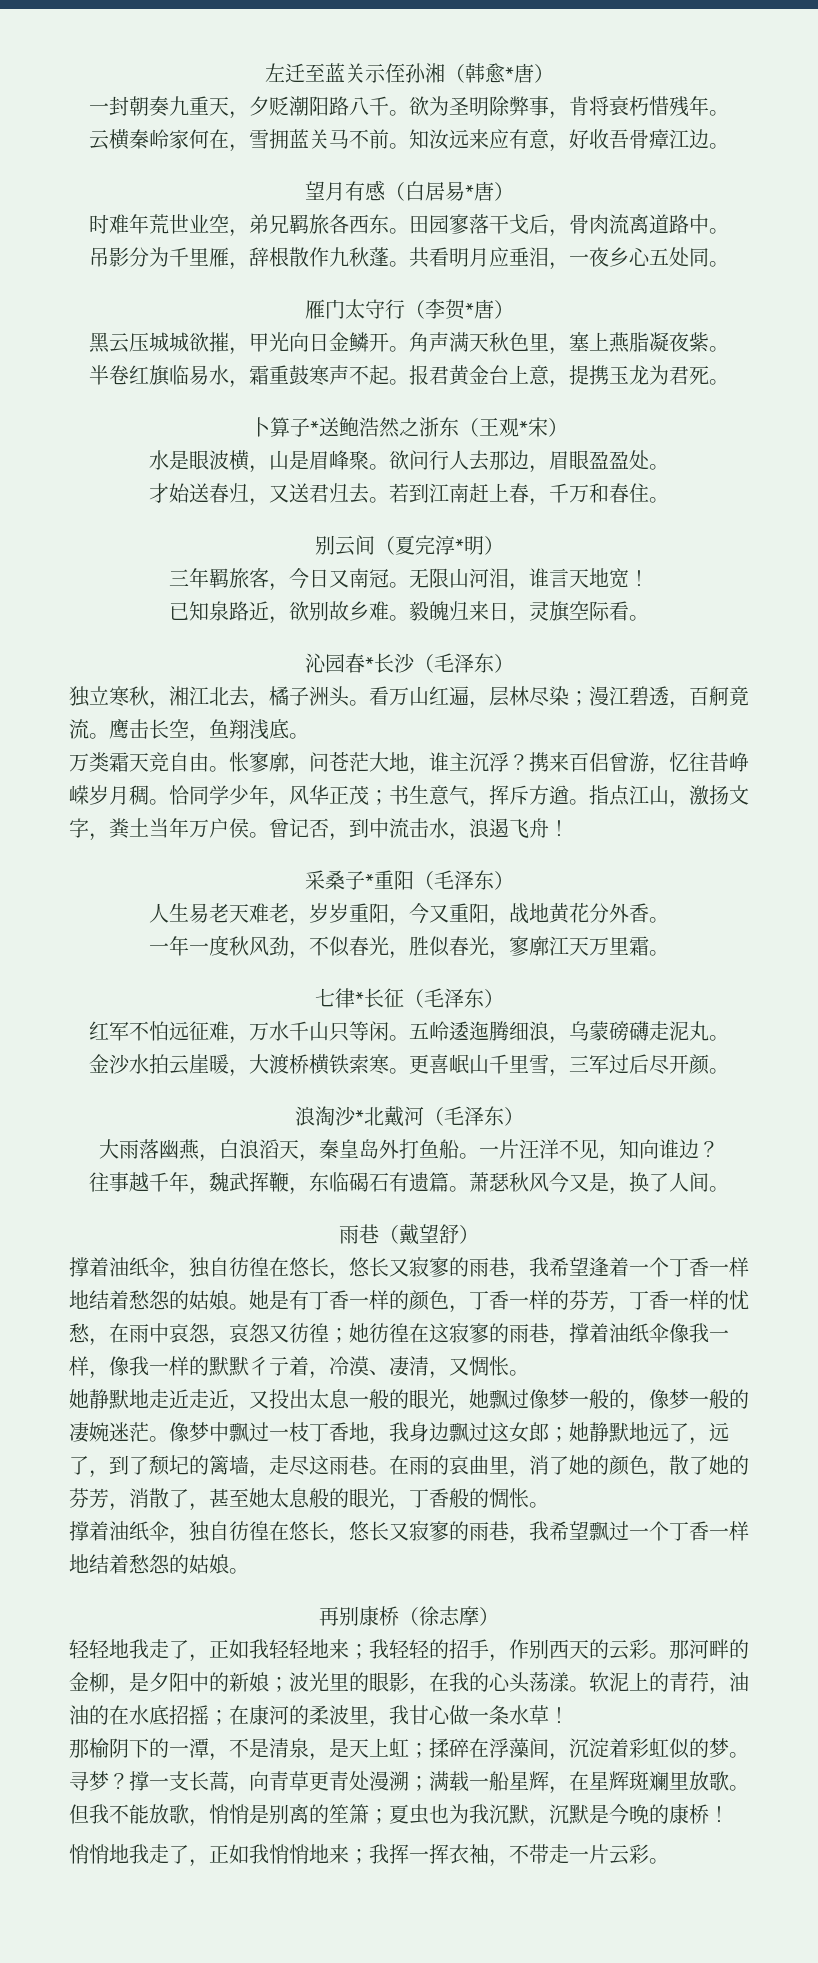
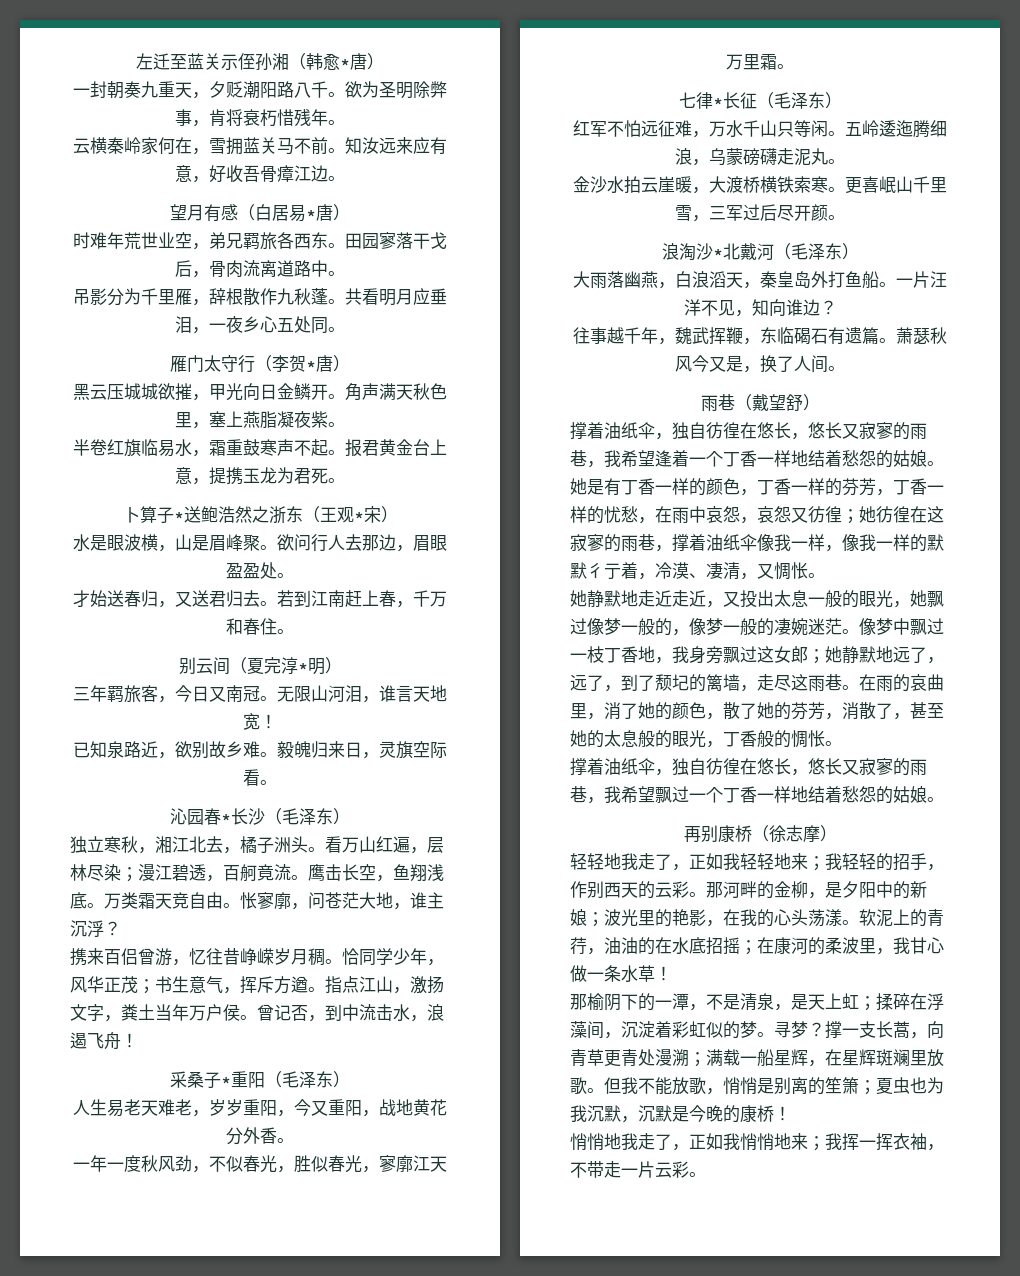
- 鹰击长空，鱼翔浅底。
- 万类霜天竞自由。
+ 鹰击长空，鱼翔浅底。万类霜天竞自由。
- 怅寥廓，问苍茫大地，谁主沉浮？携来百侣曾游，忆往昔峥嵘岁月稠。
+ 怅寥廓，问苍茫大地，谁主沉浮？
+ 携来百侣曾游，忆往昔峥嵘岁月稠。
- 像梦中飘过一枝丁香地，我身边飘过这女郎；她静默地远了，远了，到了颓圮的篱墙，走尽这雨巷。
+ 像梦中飘过一枝丁香地，我身旁飘过这女郎；她静默地远了，远了，到了颓圮的篱墙，走尽这雨巷。
- 在雨的哀曲里，消了她的颜色，散了她的芬芳，消散了，甚至她太息般的眼光，丁香般的惆怅。
+ 在雨的哀曲里，消了她的颜色，散了她的芬芳，消散了，甚至她的太息般的眼光，丁香般的惆怅。
- 那河畔的金柳，是夕阳中的新娘；波光里的眼影，在我的心头荡漾。
+ 那河畔的金柳，是夕阳中的新娘；波光里的艳影，在我的心头荡漾。

